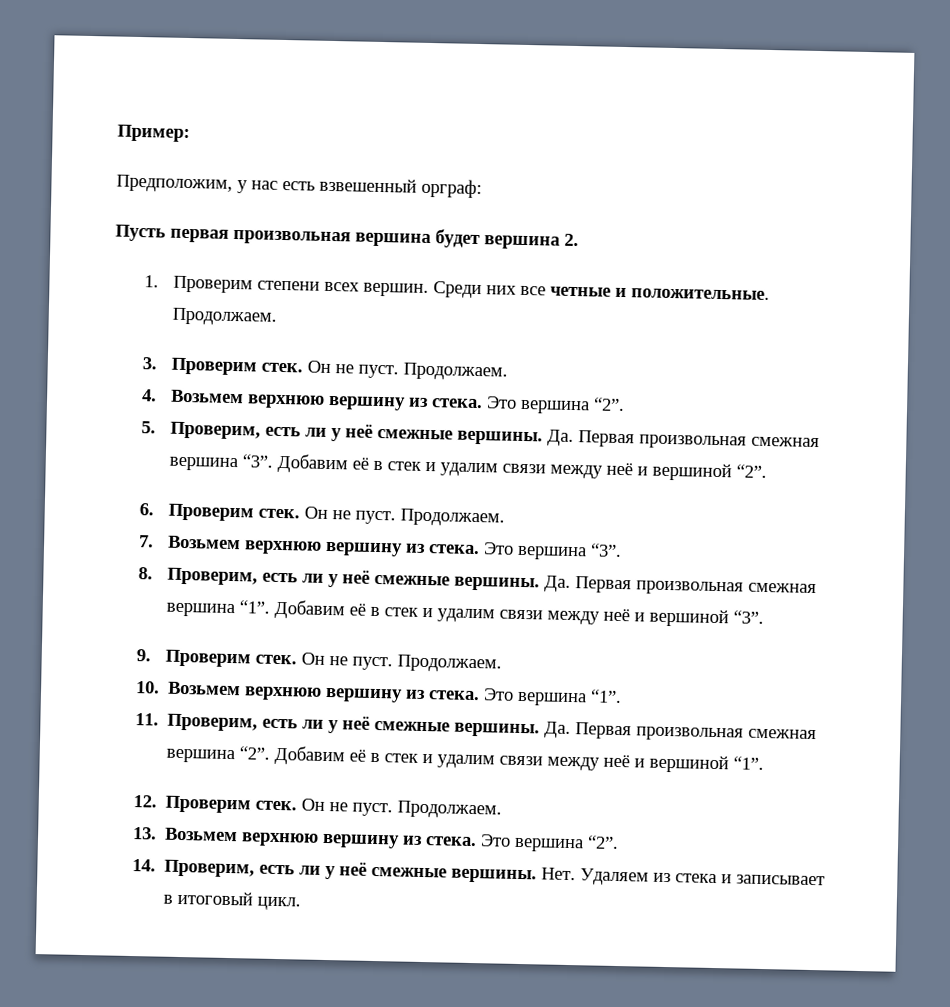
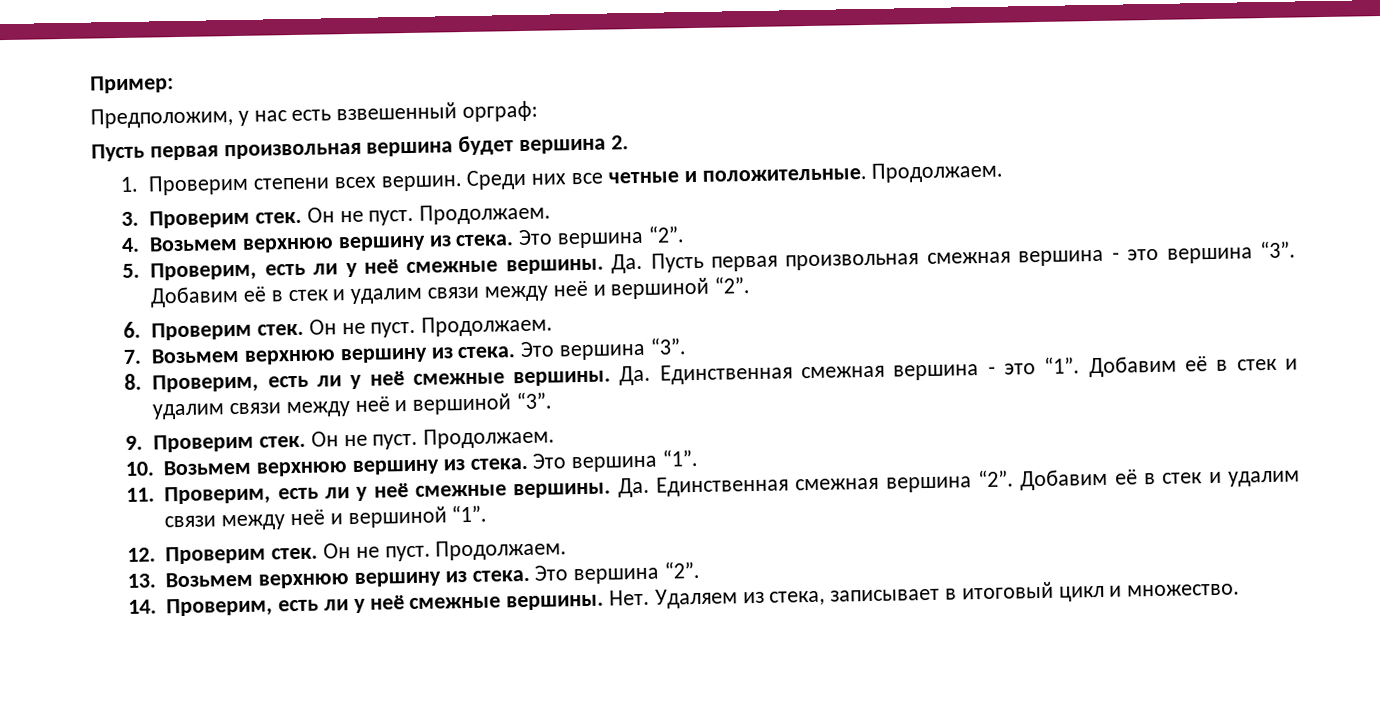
- Да. Первая произвольная смежная вершина “3”.
+ Да. Пусть первая произвольная смежная вершина - это вершина “3”.
- Да. Первая произвольная смежная вершина “1”.
+ Да. Единственная смежная вершина - это “1”.
- Да. Первая произвольная смежная вершина “2”.
+ Да. Единственная смежная вершина “2”.
- Нет. Удаляем из стека и записывает в итоговый цикл.
+ Нет. Удаляем из стека, записывает в итоговый цикл и множество.

